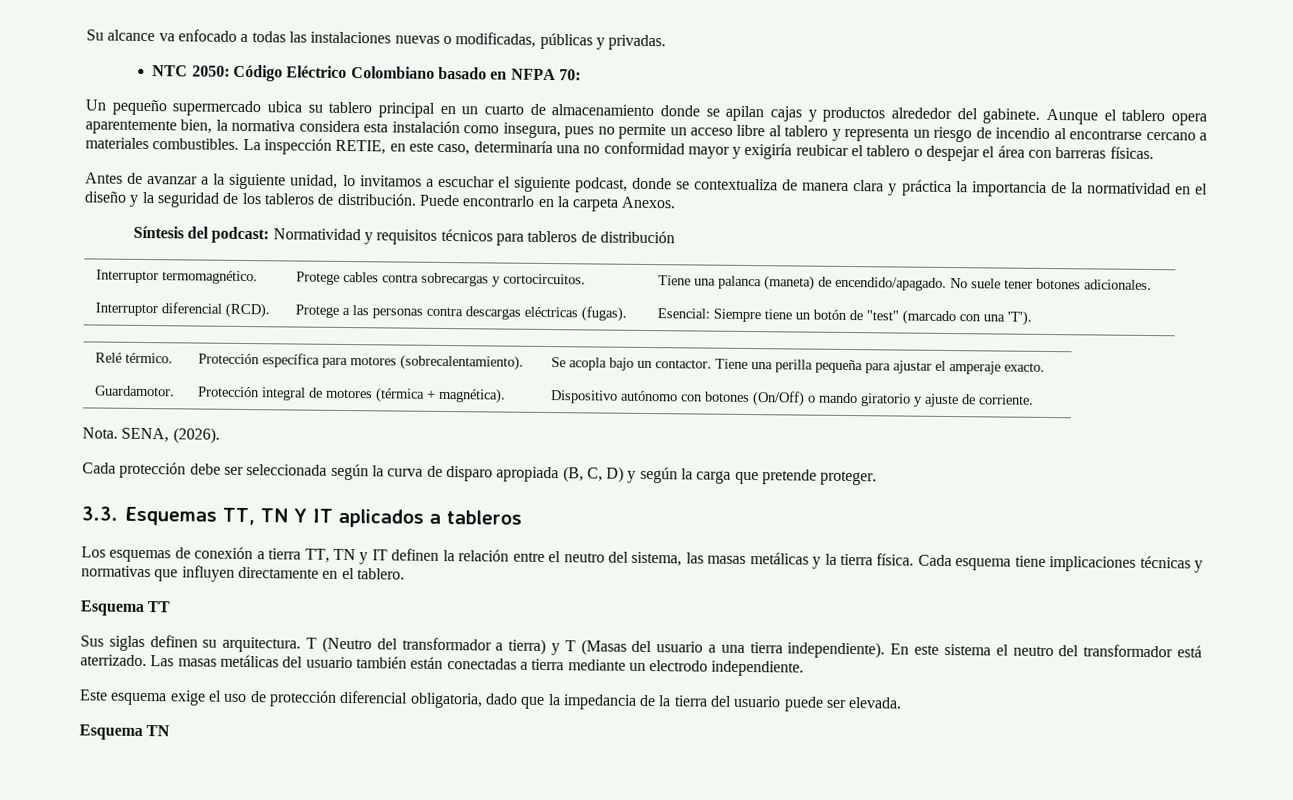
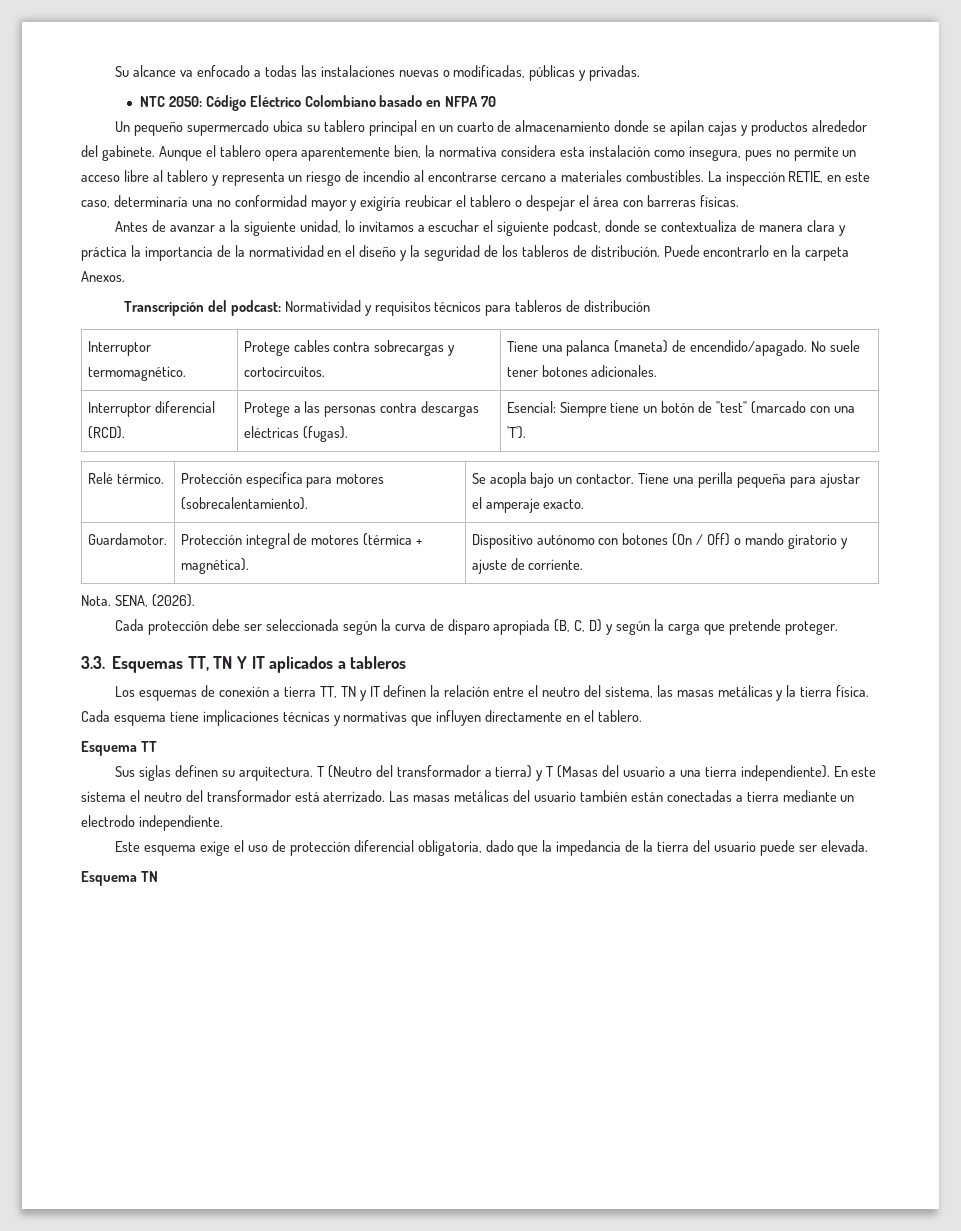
- NTC 2050: Código Eléctrico Colombiano basado en NFPA 70:
+ NTC 2050: Código Eléctrico Colombiano basado en NFPA 70
- Síntesis del podcast: Normatividad y requisitos técnicos para tableros de distribución
+ Transcripción del podcast: Normatividad y requisitos técnicos para tableros de distribución
- Guardamotor. | Protección integral de motores (térmica + magnética). | Dispositivo autónomo con botones (On/Off) o mando giratorio y ajuste de corriente.
+ Guardamotor. | Protección integral de motores (térmica + magnética). | Dispositivo autónomo con botones (On / Off) o mando giratorio y ajuste de corriente.

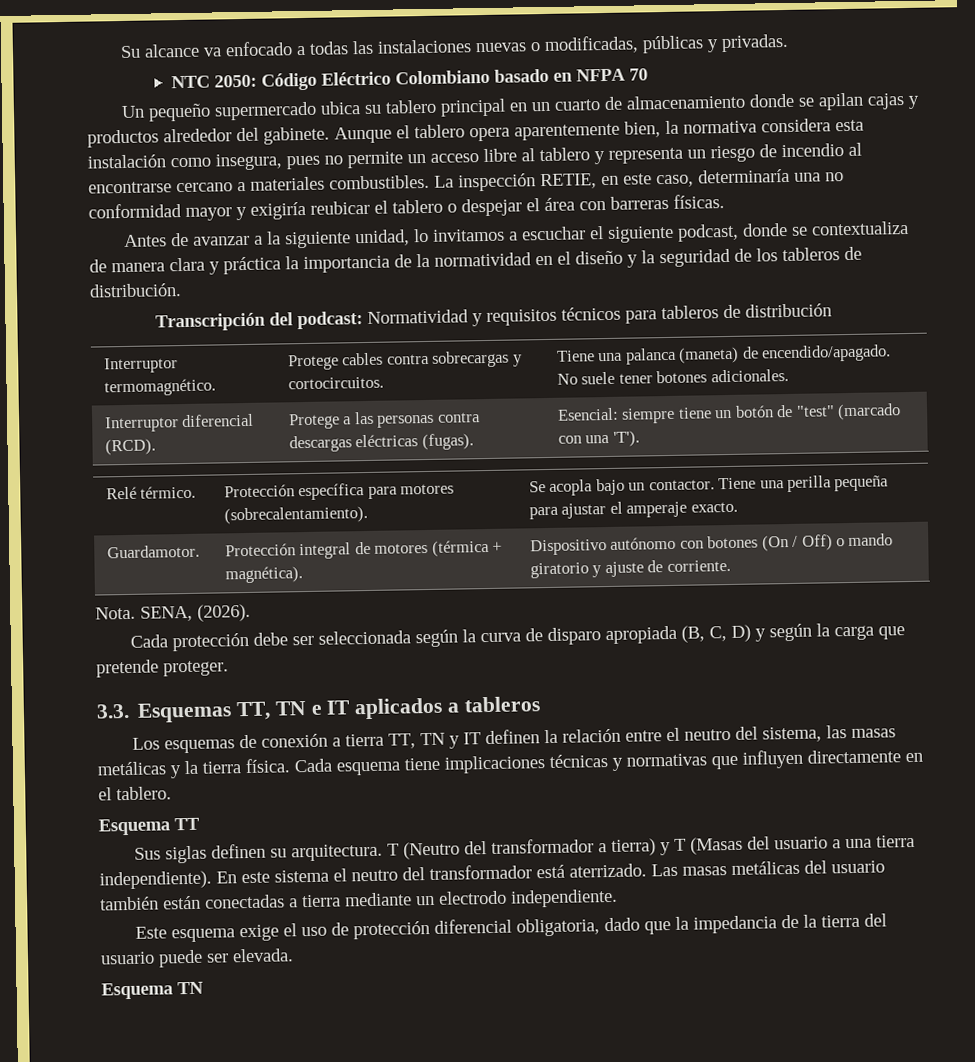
- Puede encontrarlo en la carpeta Anexos.
- Interruptor diferencial (RCD). | Protege a las personas contra descargas eléctricas (fugas). | Esencial: Siempre tiene un botón de "test" (marcado con una 'T').
+ Interruptor diferencial (RCD). | Protege a las personas contra descargas eléctricas (fugas). | Esencial: siempre tiene un botón de "test" (marcado con una 'T').
- 3.3. Esquemas TT, TN Y IT aplicados a tableros
+ 3.3. Esquemas TT, TN e IT aplicados a tableros

